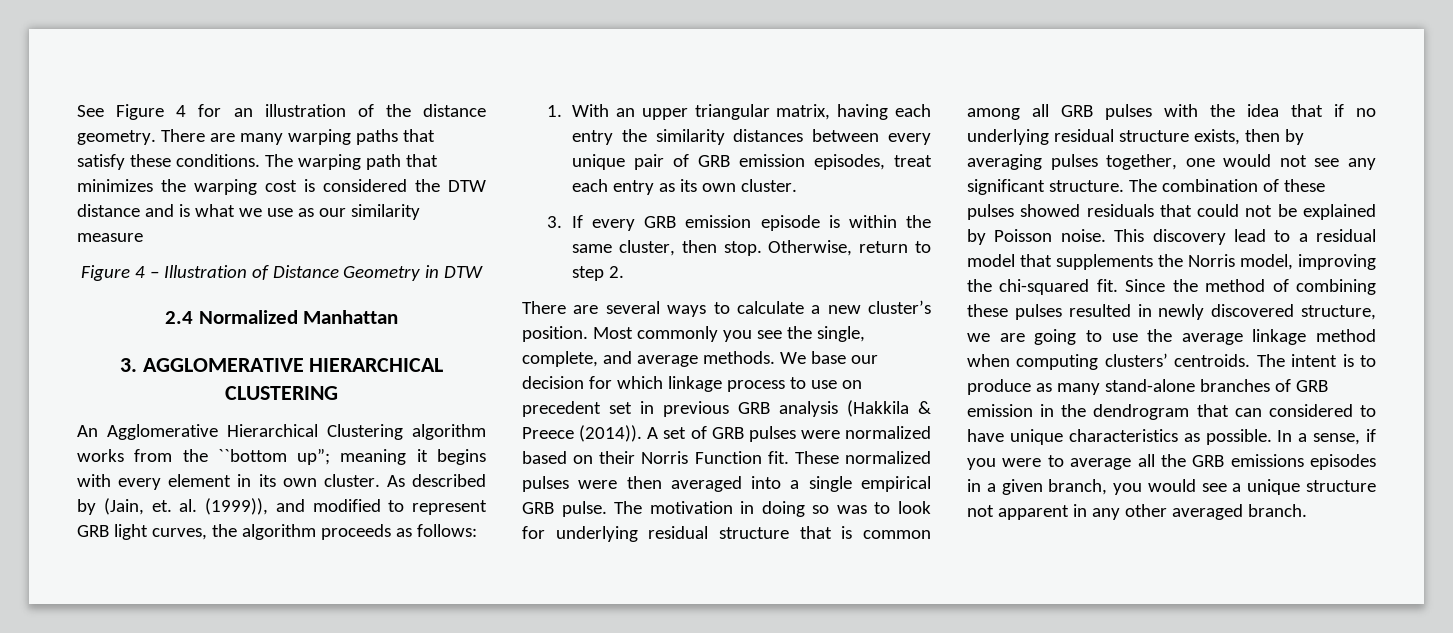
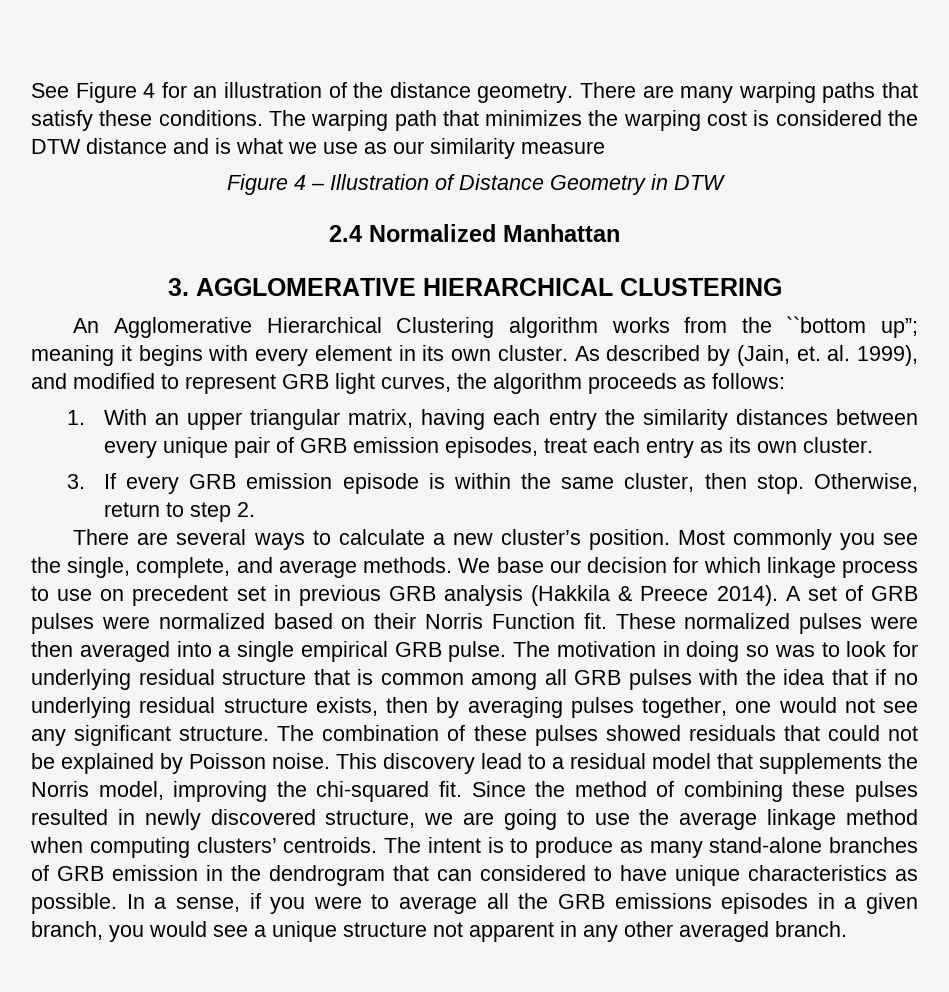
- As described by (Jain, et. al. (1999)), and modified to represent GRB light curves, the algorithm proceeds as follows:
+ As described by (Jain, et. al. 1999), and modified to represent GRB light curves, the algorithm proceeds as follows:
- We base our decision for which linkage process to use on precedent set in previous GRB analysis (Hakkila & Preece (2014)).
+ We base our decision for which linkage process to use on precedent set in previous GRB analysis (Hakkila & Preece 2014).

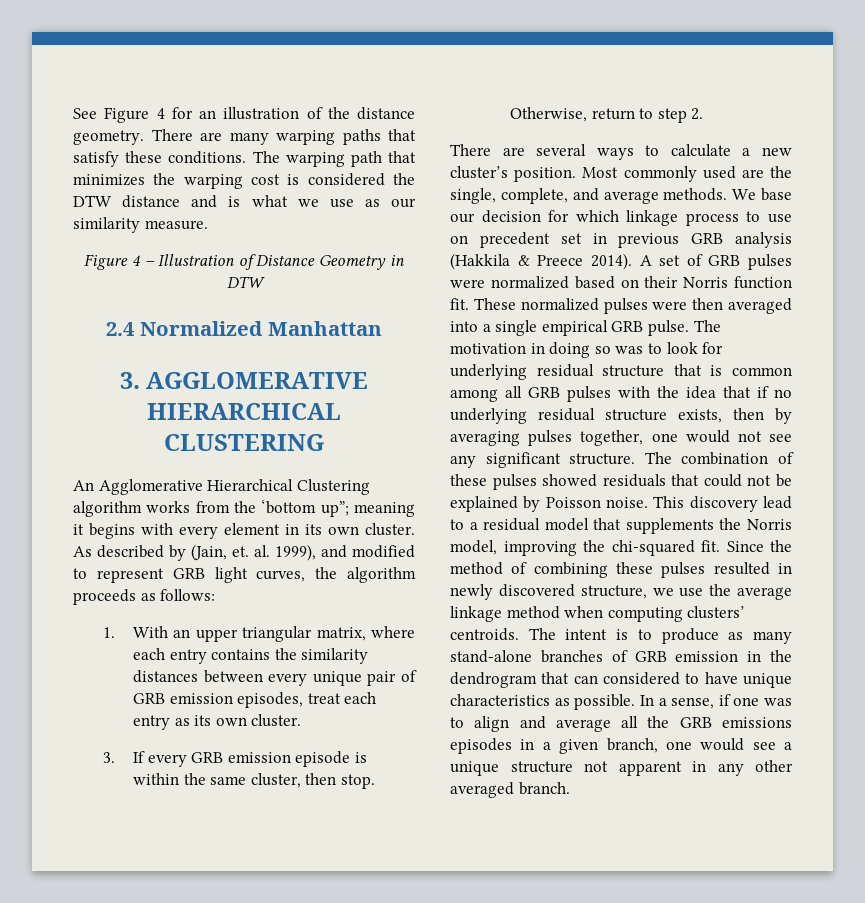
- The warping path that minimizes the warping cost is considered the DTW distance and is what we use as our similarity measure
+ The warping path that minimizes the warping cost is considered the DTW distance and is what we use as our similarity measure.
- An Agglomerative Hierarchical Clustering algorithm works from the ``bottom up”; meaning it begins with every element in its own cluster.
+ An Agglomerative Hierarchical Clustering algorithm works from the ‘bottom up”; meaning it begins with every element in its own cluster.
- 1. With an upper triangular matrix, having each entry the similarity distances between every unique pair of GRB emission episodes, treat each entry as its own cluster.
+ 1. With an upper triangular matrix, where each entry contains the similarity distances between every unique pair of GRB emission episodes, treat each entry as its own cluster.
- Most commonly you see the single, complete, and average methods.
+ Most commonly used are the single, complete, and average methods.
- A set of GRB pulses were normalized based on their Norris Function fit.
+ A set of GRB pulses were normalized based on their Norris function fit.
- Since the method of combining these pulses resulted in newly discovered structure, we are going to use the average linkage method when computing clusters’ centroids.
+ Since the method of combining these pulses resulted in newly discovered structure, we use the average linkage method when computing clusters’ centroids.
- In a sense, if you were to average all the GRB emissions episodes in a given branch, you would see a unique structure not apparent in any other averaged branch.
+ In a sense, if one was to align and average all the GRB emissions episodes in a given branch, one would see a unique structure not apparent in any other averaged branch.

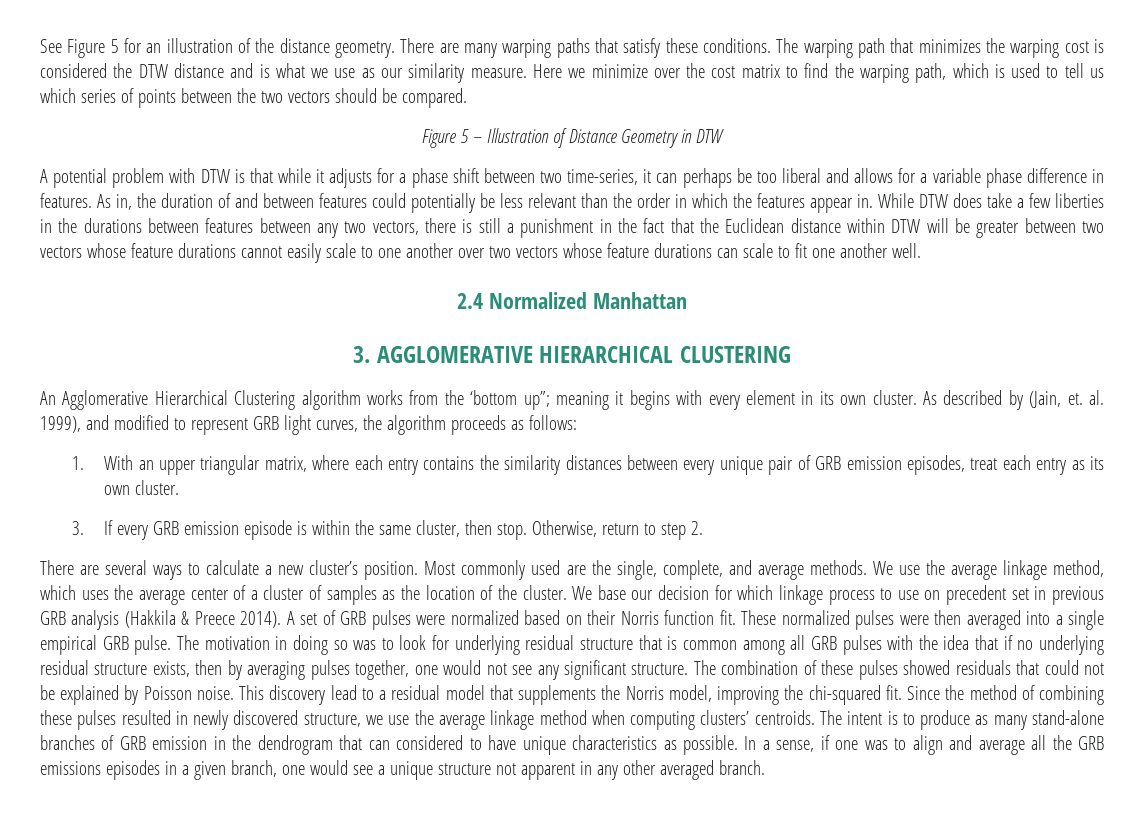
- See Figure 4 for an illustration of the distance geometry.
+ See Figure 5 for an illustration of the distance geometry.
- The warping path that minimizes the warping cost is considered the DTW distance and is what we use as our similarity measure.
- Figure 4 – Illustration of Distance Geometry in DTW
+ The warping path that minimizes the warping cost is considered the DTW distance and is what we use as our similarity measure. Here we minimize over the cost matrix to find the warping path, which is used to tell us which series of points between the two vectors should be compared.
+ Figure 5 – Illustration of Distance Geometry in DTW
+ A potential problem with DTW is that while it adjusts for a phase shift between two time-series, it can perhaps be too liberal and allows for a variable phase difference in features. As in, the duration of and between features could potentially be less relevant than the order in which the features appear in. While DTW does take a few liberties in the durations between features between any two vectors, there is still a punishment in the fact that the Euclidean distance within DTW will be greater between two vectors whose feature durations cannot easily scale to one another over two vectors whose feature durations can scale to fit one another well.
- We base our decision for which linkage process to use on precedent set in previous GRB analysis (Hakkila & Preece 2014).
+ We use the average linkage method, which uses the average center of a cluster of samples as the location of the cluster. We base our decision for which linkage process to use on precedent set in previous GRB analysis (Hakkila & Preece 2014).

